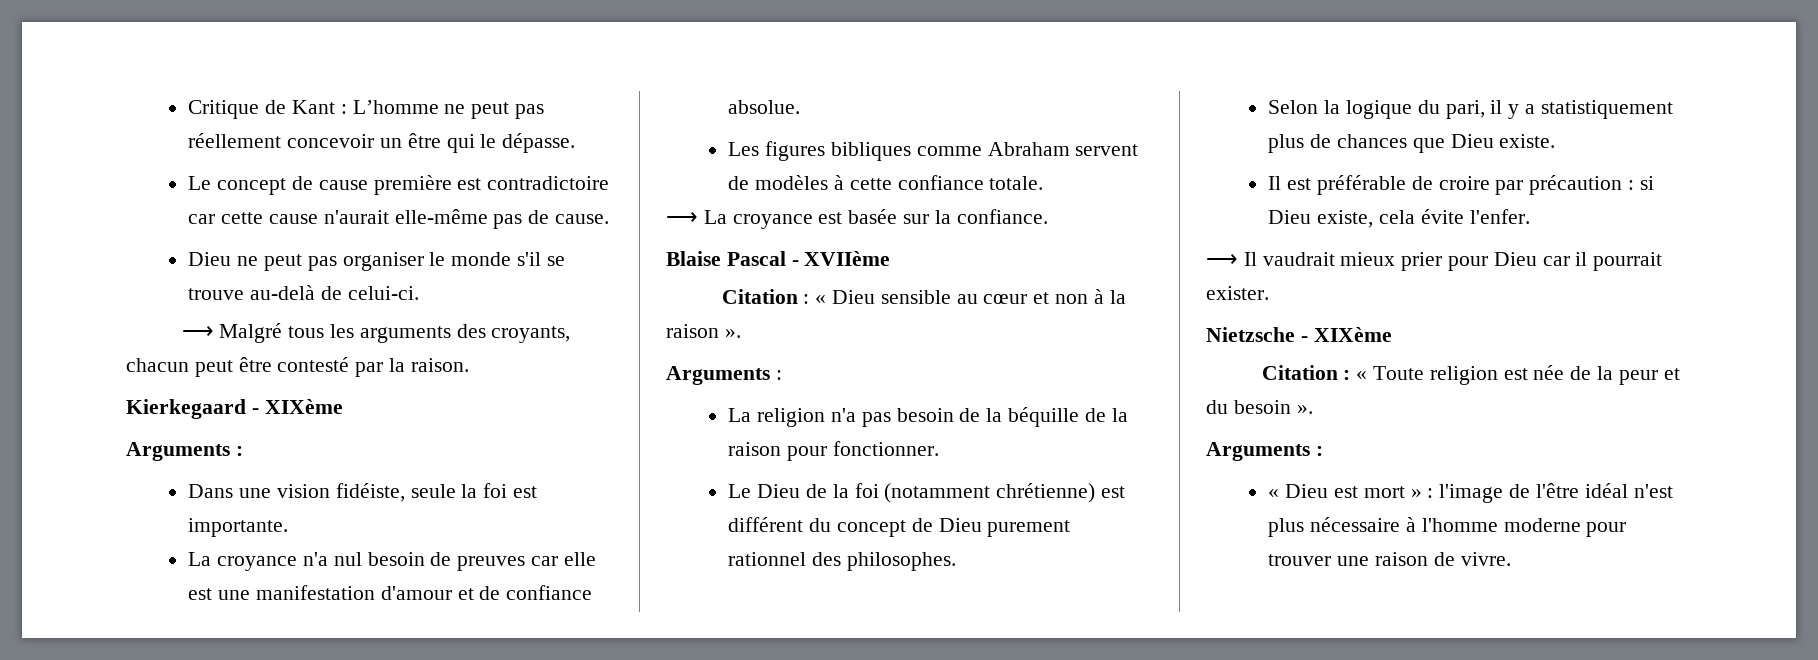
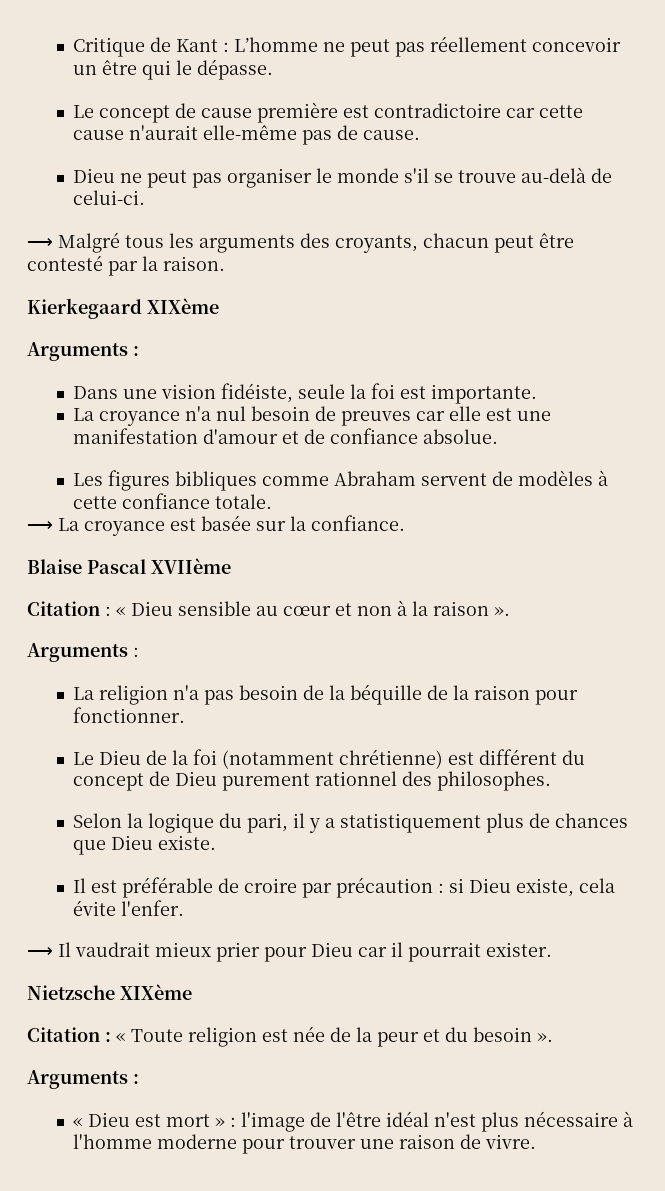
- Kierkegaard - XIXème
+ Kierkegaard XIXème
- Blaise Pascal - XVIIème
+ Blaise Pascal XVIIème
- Nietzsche - XIXème
+ Nietzsche XIXème

